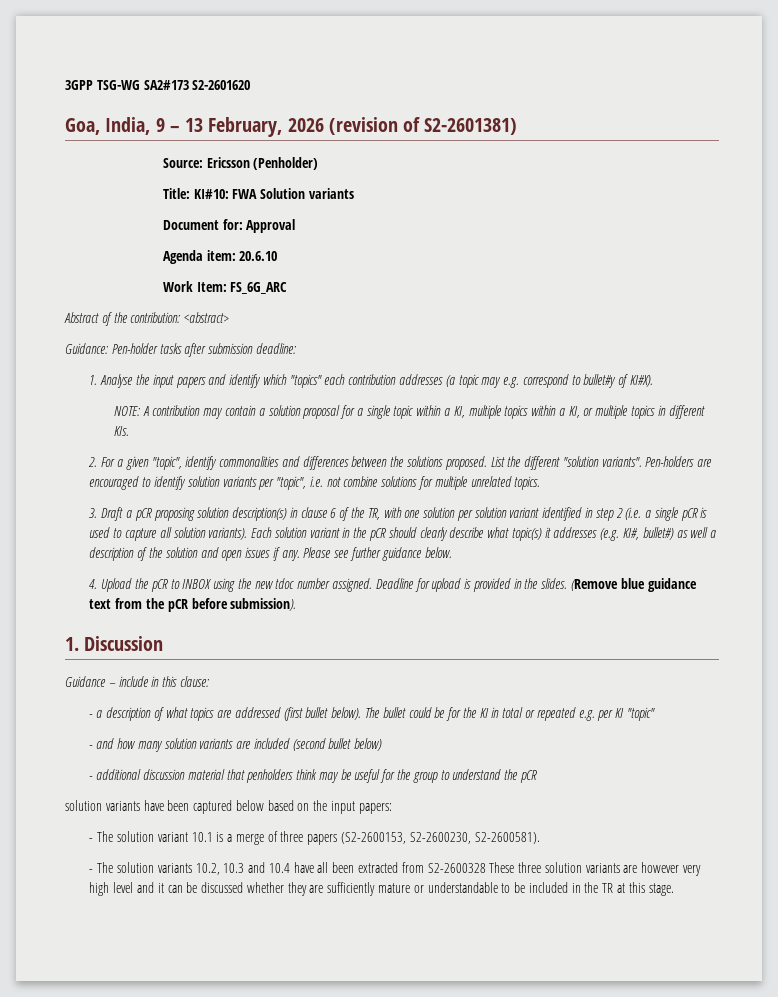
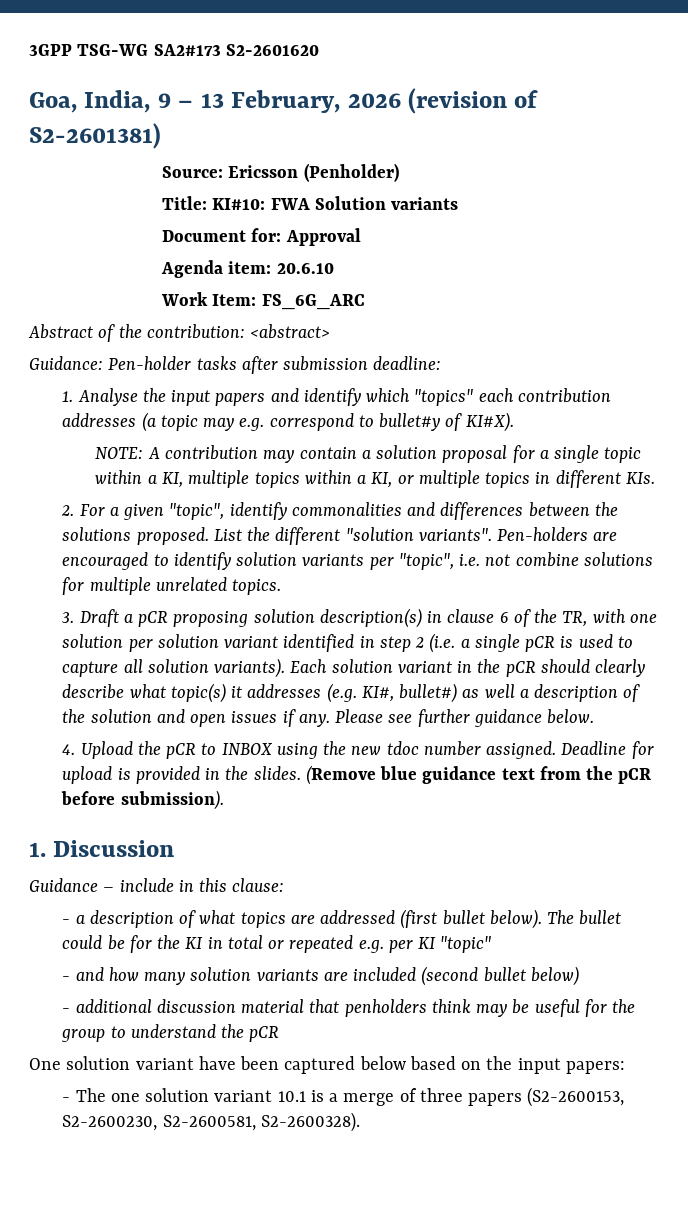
- solution variants have been captured below based on the input papers:
+ One solution variant have been captured below based on the input papers:
- - The solution variant 10.1 is a merge of three papers (S2-2600153, S2-2600230, S2-2600581).
- - The solution variants 10.2, 10.3 and 10.4 have all been extracted from S2-2600328 These three solution variants are however very high level and it can be discussed whether they are sufficiently mature or understandable to be included in the TR at this stage.
+ - The one solution variant 10.1 is a merge of three papers (S2-2600153, S2-2600230, S2-2600581, S2-2600328).

